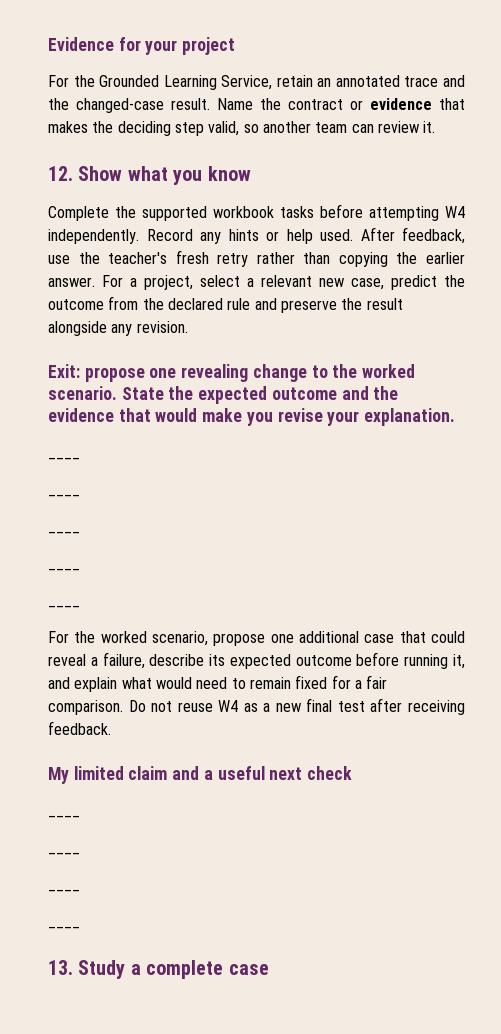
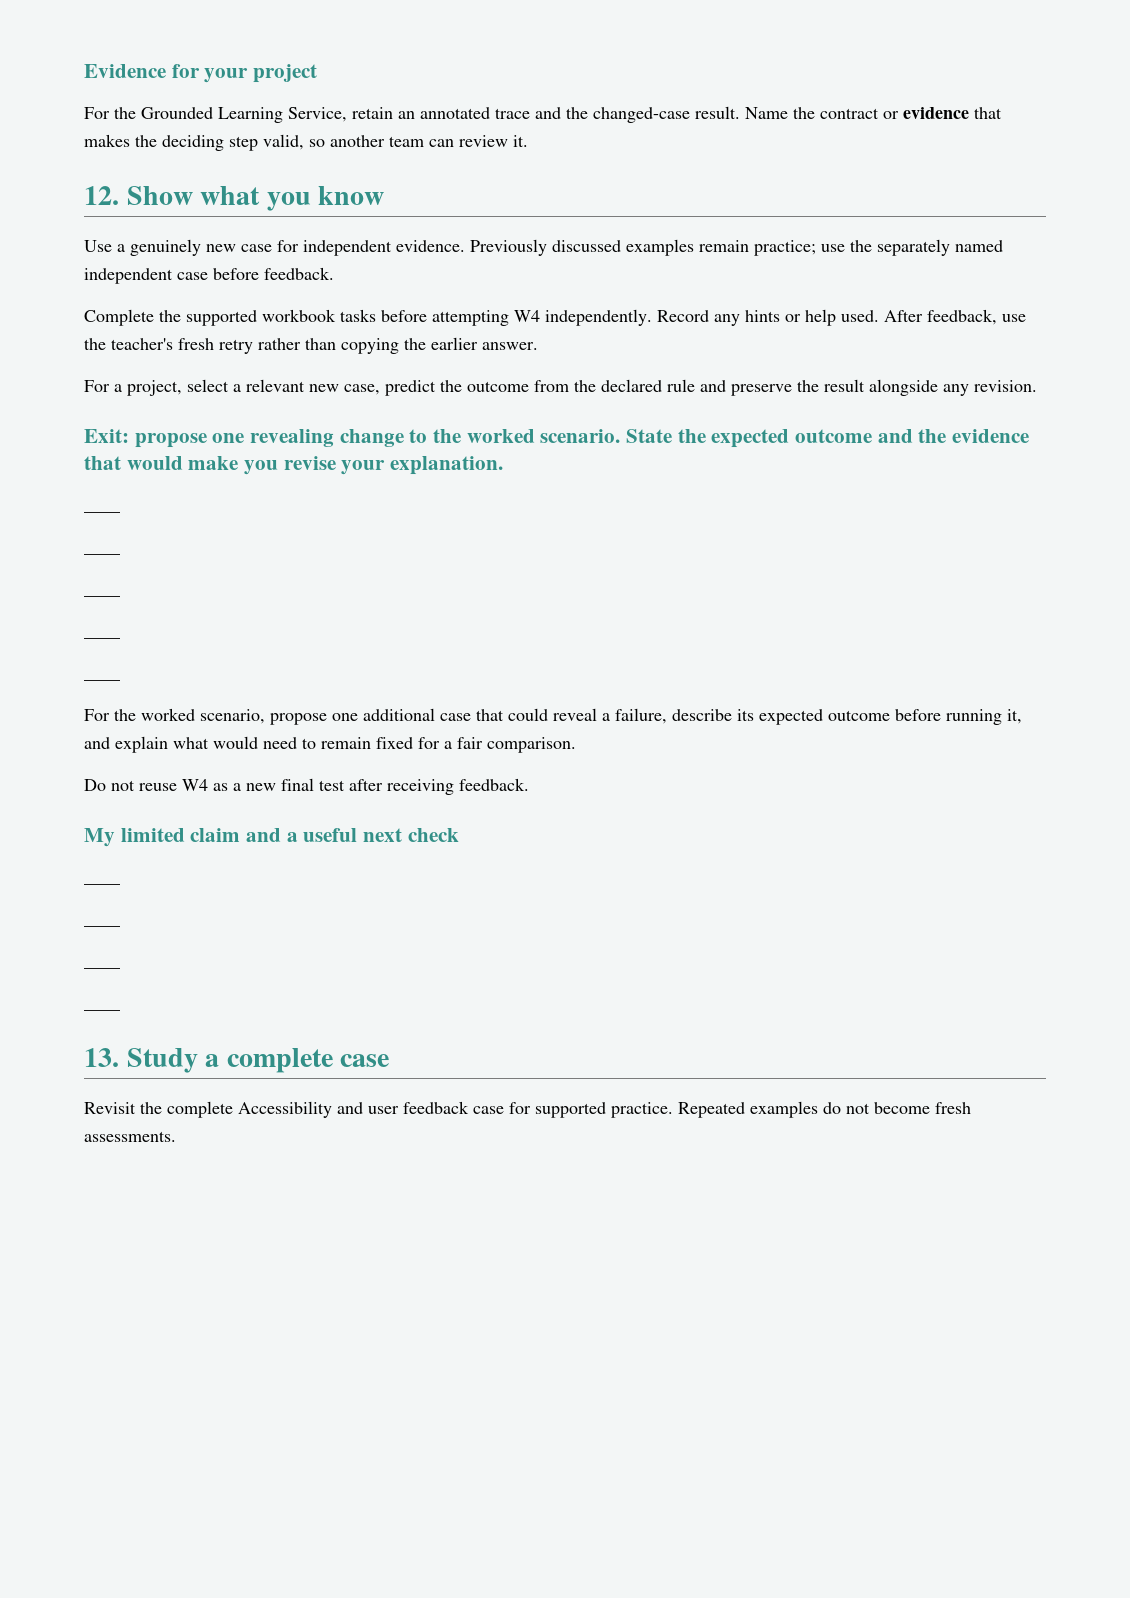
+ Use a genuinely new case for independent evidence. Previously discussed examples remain practice; use the separately named independent case before feedback.
- After feedback, use the teacher's fresh retry rather than copying the earlier answer. For a project, select a relevant new case, predict the outcome from the declared rule and preserve the result alongside any revision.
+ After feedback, use the teacher's fresh retry rather than copying the earlier answer.
+ For a project, select a relevant new case, predict the outcome from the declared rule and preserve the result alongside any revision.
- For the worked scenario, propose one additional case that could reveal a failure, describe its expected outcome before running it, and explain what would need to remain fixed for a fair comparison. Do not reuse W4 as a new final test after receiving feedback.
+ For the worked scenario, propose one additional case that could reveal a failure, describe its expected outcome before running it, and explain what would need to remain fixed for a fair comparison.
+ Do not reuse W4 as a new final test after receiving feedback.
+ Revisit the complete Accessibility and user feedback case for supported practice. Repeated examples do not become fresh assessments.

